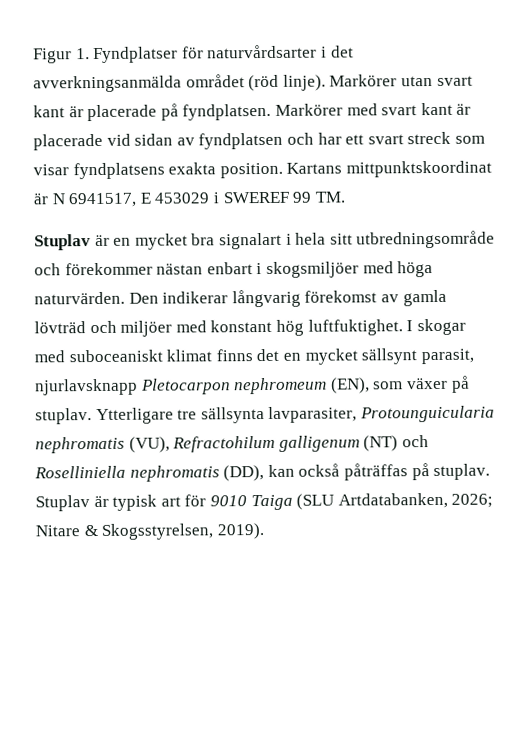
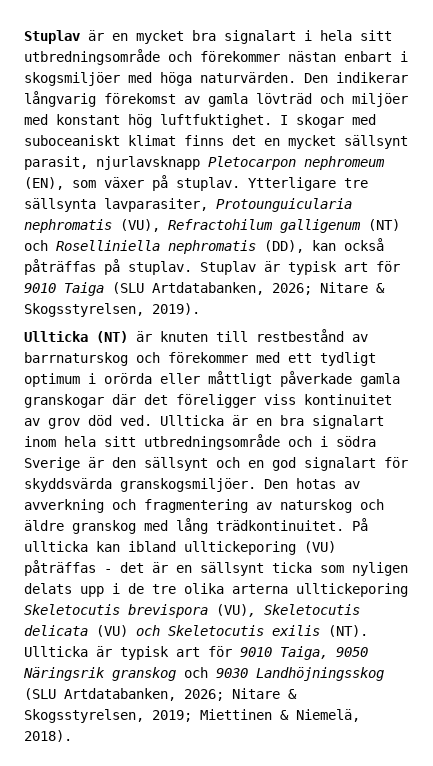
- Figur 1. Fyndplatser för naturvårdsarter i det avverkningsanmälda området (röd linje). Markörer utan svart kant är placerade på fyndplatsen. Markörer med svart kant är placerade vid sidan av fyndplatsen och har ett svart streck som visar fyndplatsens exakta position. Kartans mittpunktskoordinat är N 6941517, E 453029 i SWEREF 99 TM.
+ Ullticka (NT) är knuten till restbestånd av barrnaturskog och förekommer med ett tydligt optimum i orörda eller måttligt påverkade gamla granskogar där det föreligger viss kontinuitet av grov död ved. Ullticka är en bra signalart inom hela sitt utbredningsområde och i södra Sverige är den sällsynt och en god signalart för skyddsvärda granskogsmiljöer. Den hotas av avverkning och fragmentering av naturskog och äldre granskog med lång trädkontinuitet. På ullticka kan ibland ulltickeporing (VU) påträffas - det är en sällsynt ticka som nyligen delats upp i de tre olika arterna ulltickeporing Skeletocutis brevispora (VU), Skeletocutis delicata (VU) och Skeletocutis exilis (NT). Ullticka är typisk art för 9010 Taiga, 9050 Näringsrik granskog och 9030 Landhöjningsskog (SLU Artdatabanken, 2026; Nitare & Skogsstyrelsen, 2019; Miettinen & Niemelä, 2018).

